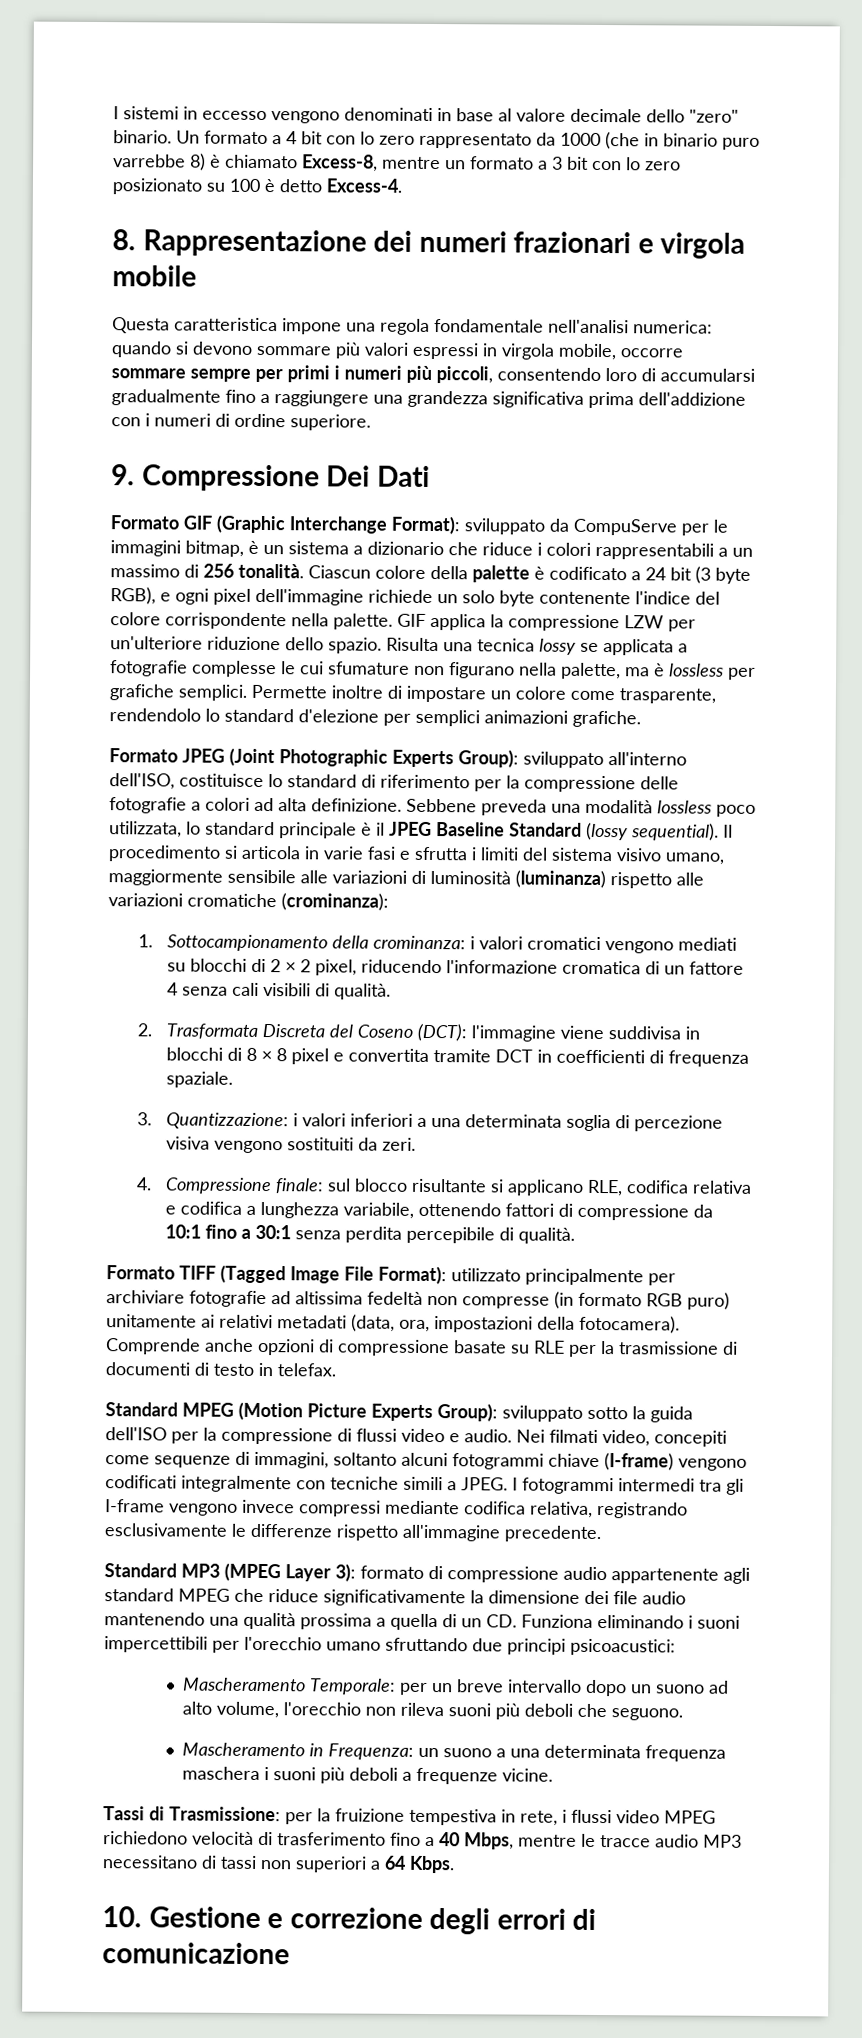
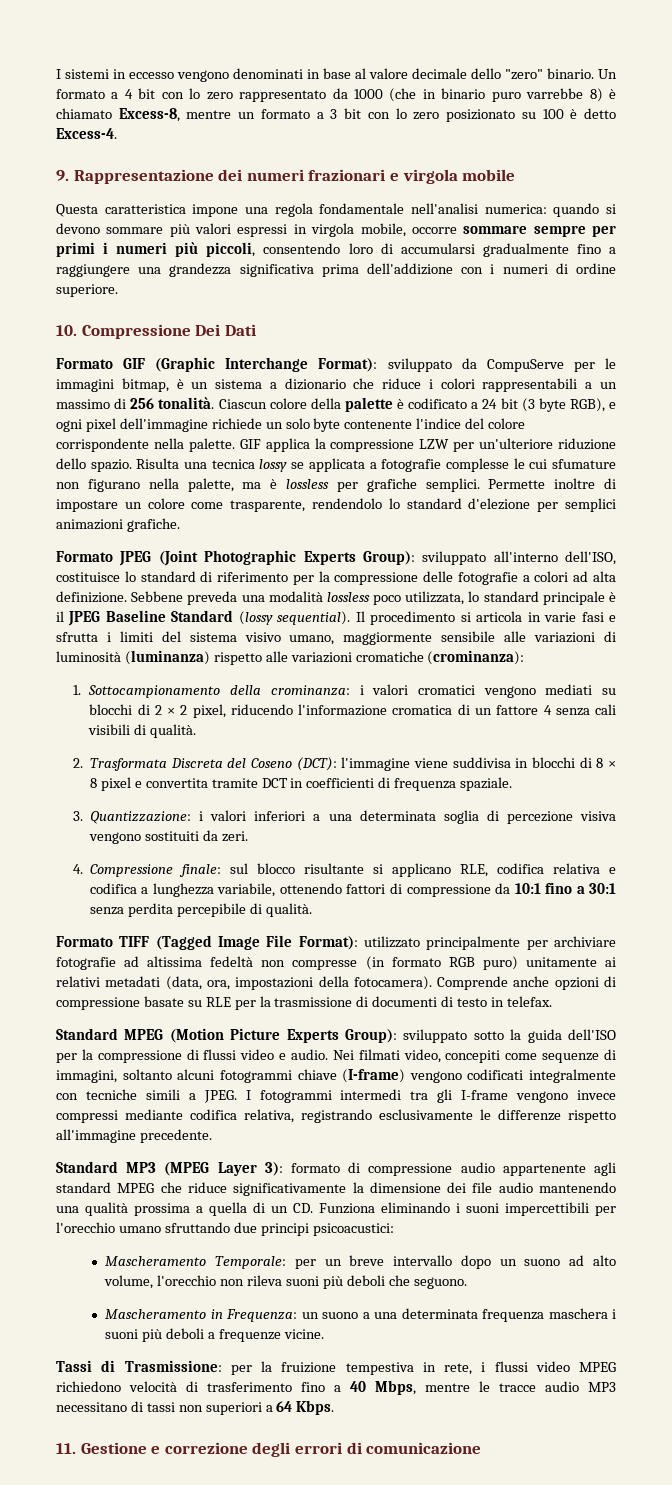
- 8. Rappresentazione dei numeri frazionari e virgola mobile
+ 9. Rappresentazione dei numeri frazionari e virgola mobile
- 9. Compressione Dei Dati
+ 10. Compressione Dei Dati
- 10. Gestione e correzione degli errori di comunicazione
+ 11. Gestione e correzione degli errori di comunicazione

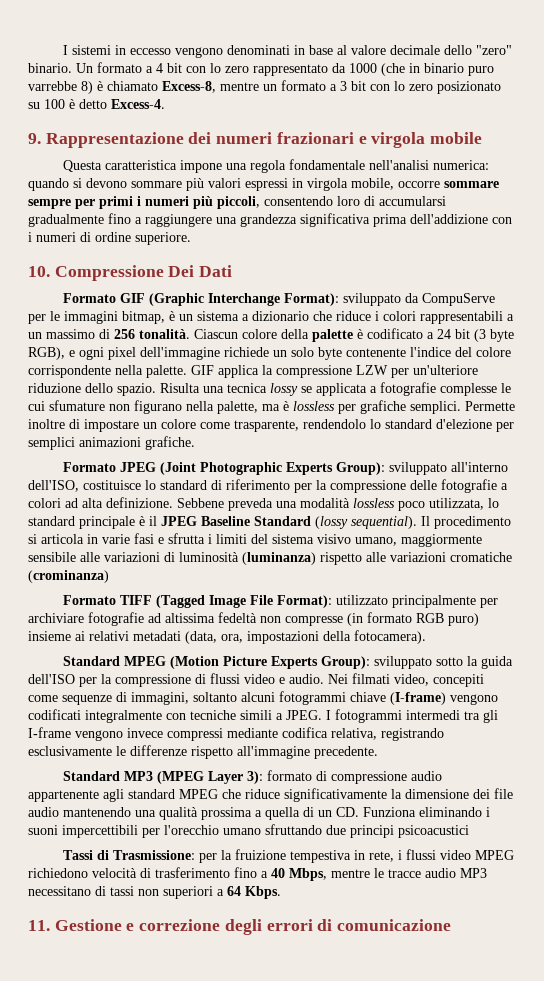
- Il procedimento si articola in varie fasi e sfrutta i limiti del sistema visivo umano, maggiormente sensibile alle variazioni di luminosità (luminanza) rispetto alle variazioni cromatiche (crominanza):
- 1. Sottocampionamento della crominanza: i valori cromatici vengono mediati su blocchi di 2 × 2 pixel, riducendo l'informazione cromatica di un fattore 4 senza cali visibili di qualità.
- 2. Trasformata Discreta del Coseno (DCT): l'immagine viene suddivisa in blocchi di 8 × 8 pixel e convertita tramite DCT in coefficienti di frequenza spaziale.
- 3. Quantizzazione: i valori inferiori a una determinata soglia di percezione visiva vengono sostituiti da zeri.
- 4. Compressione finale: sul blocco risultante si applicano RLE, codifica relativa e codifica a lunghezza variabile, ottenendo fattori di compressione da 10:1 fino a 30:1 senza perdita percepibile di qualità.
+ Il procedimento si articola in varie fasi e sfrutta i limiti del sistema visivo umano, maggiormente sensibile alle variazioni di luminosità (luminanza) rispetto alle variazioni cromatiche (crominanza)
- Formato TIFF (Tagged Image File Format): utilizzato principalmente per archiviare fotografie ad altissima fedeltà non compresse (in formato RGB puro) unitamente ai relativi metadati (data, ora, impostazioni della fotocamera). Comprende anche opzioni di compressione basate su RLE per la trasmissione di documenti di testo in telefax.
+ Formato TIFF (Tagged Image File Format): utilizzato principalmente per archiviare fotografie ad altissima fedeltà non compresse (in formato RGB puro) insieme ai relativi metadati (data, ora, impostazioni della fotocamera).
- Standard MP3 (MPEG Layer 3): formato di compressione audio appartenente agli standard MPEG che riduce significativamente la dimensione dei file audio mantenendo una qualità prossima a quella di un CD. Funziona eliminando i suoni impercettibili per l'orecchio umano sfruttando due principi psicoacustici:
- Mascheramento Temporale: per un breve intervallo dopo un suono ad alto volume, l'orecchio non rileva suoni più deboli che seguono.
- Mascheramento in Frequenza: un suono a una determinata frequenza maschera i suoni più deboli a frequenze vicine.
+ Standard MP3 (MPEG Layer 3): formato di compressione audio appartenente agli standard MPEG che riduce significativamente la dimensione dei file audio mantenendo una qualità prossima a quella di un CD. Funziona eliminando i suoni impercettibili per l'orecchio umano sfruttando due principi psicoacustici

